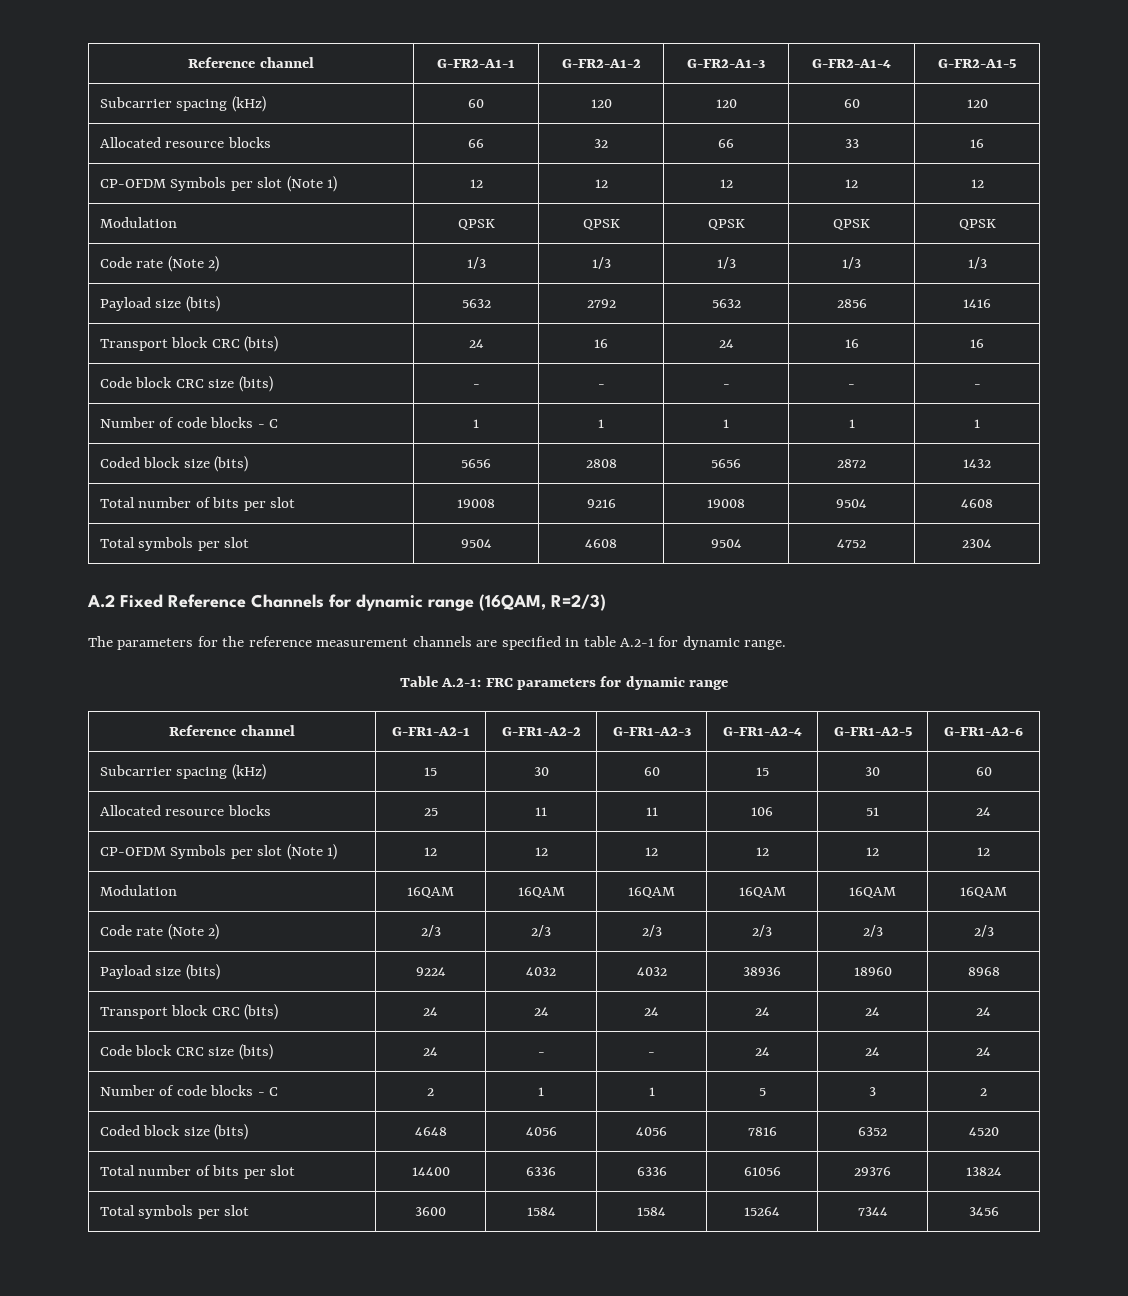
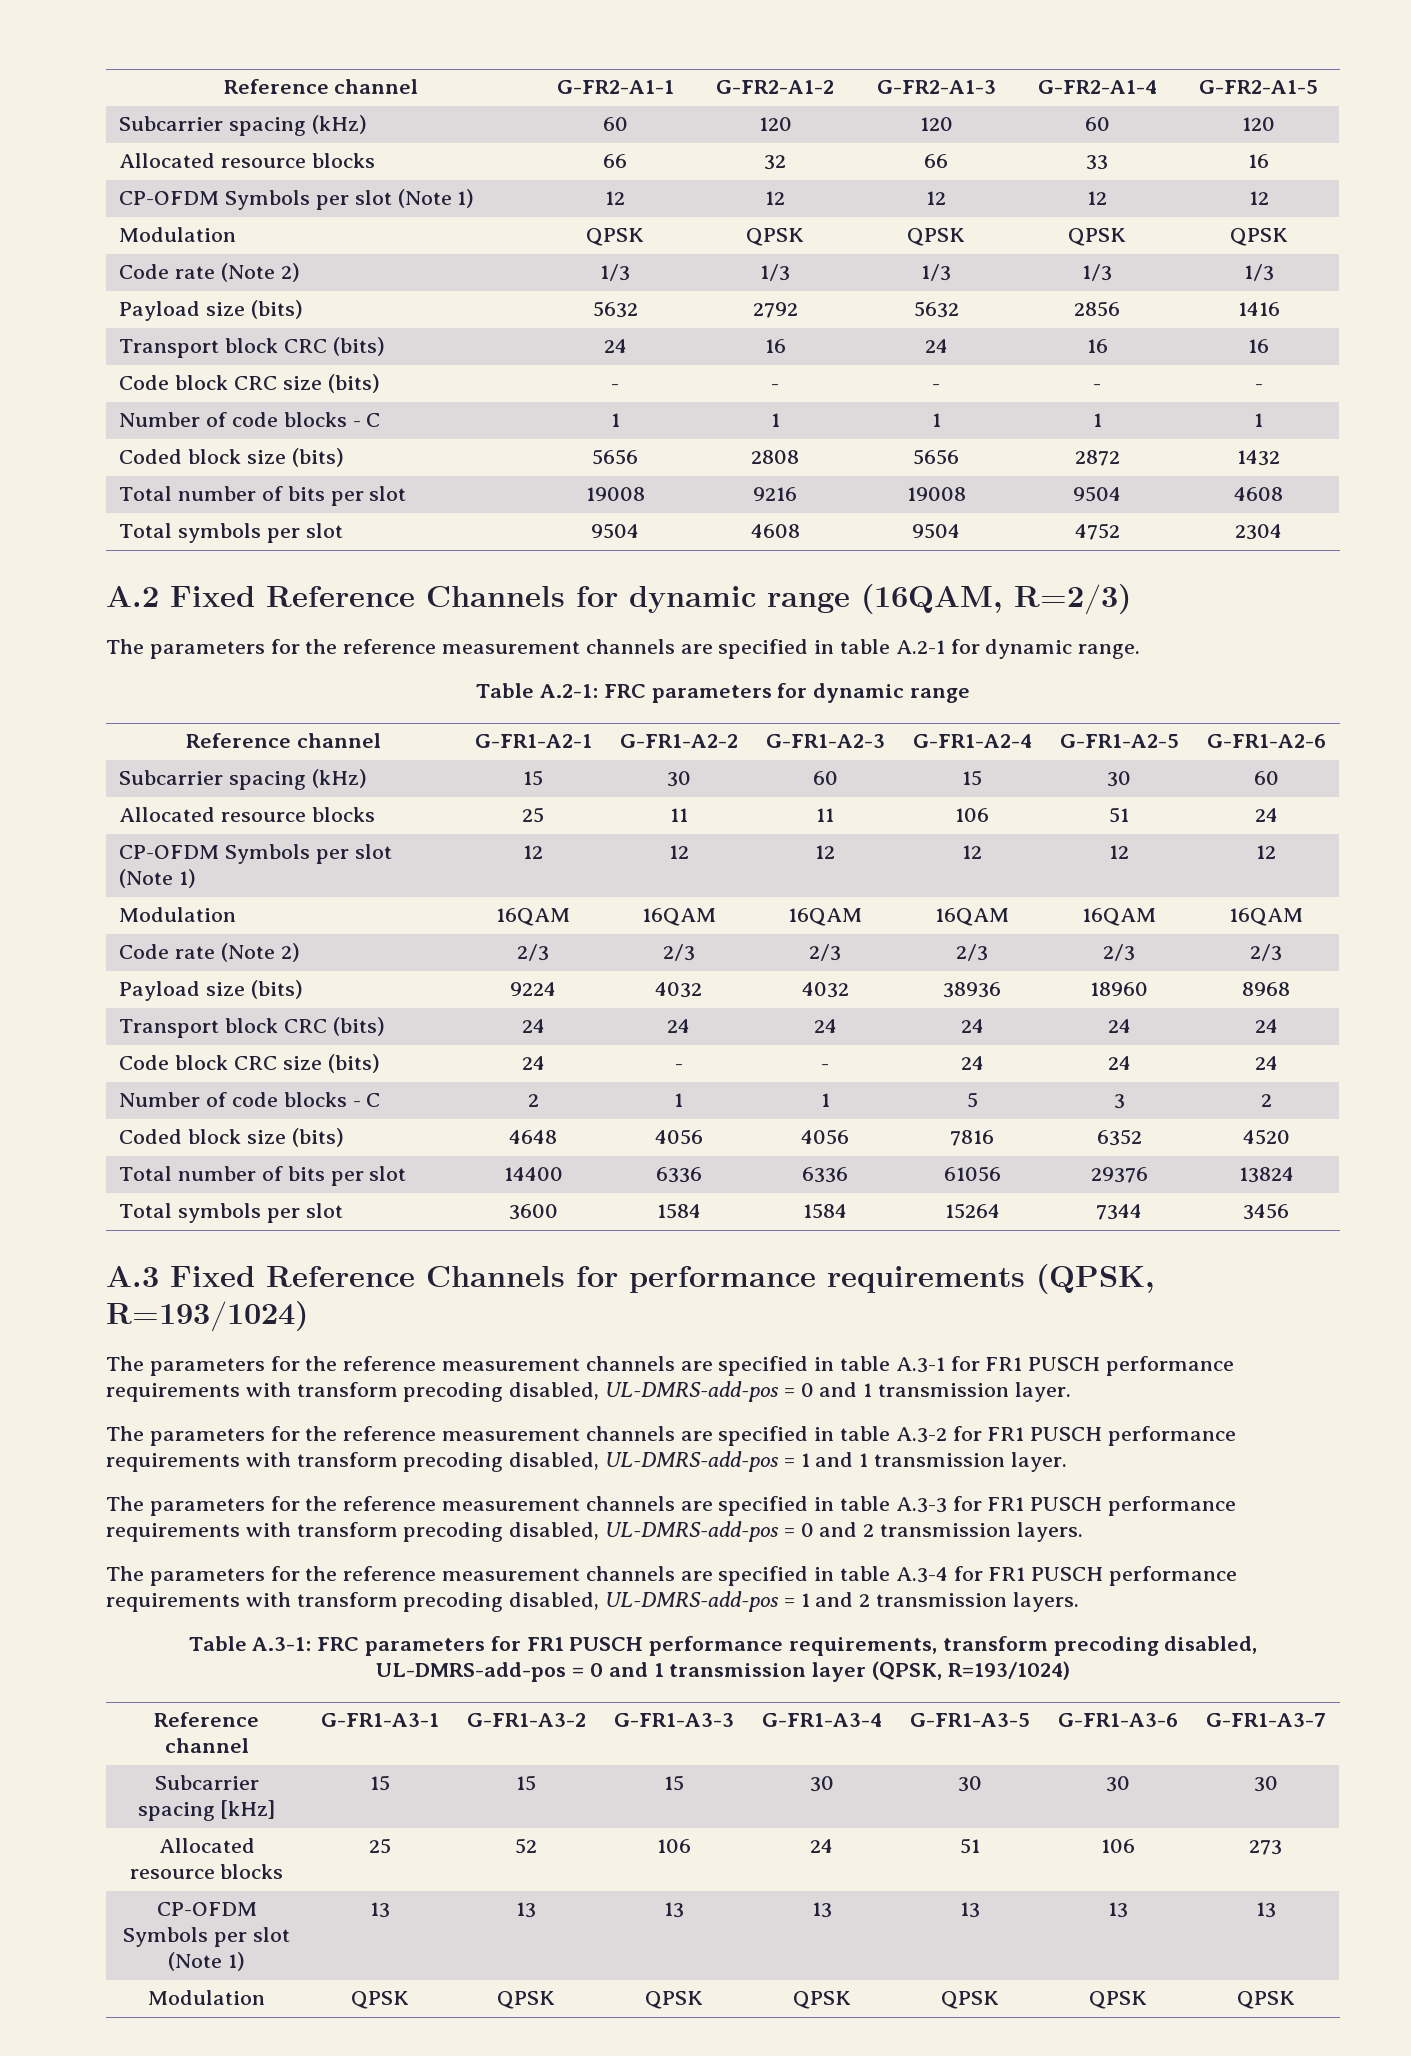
+ A.3 Fixed Reference Channels for performance requirements (QPSK, R=193/1024)
+ The parameters for the reference measurement channels are specified in table A.3-1 for FR1 PUSCH performance requirements with transform precoding disabled, UL-DMRS-add-pos = 0 and 1 transmission layer.
+ The parameters for the reference measurement channels are specified in table A.3-2 for FR1 PUSCH performance requirements with transform precoding disabled, UL-DMRS-add-pos = 1 and 1 transmission layer.
+ The parameters for the reference measurement channels are specified in table A.3-3 for FR1 PUSCH performance requirements with transform precoding disabled, UL-DMRS-add-pos = 0 and 2 transmission layers.
+ The parameters for the reference measurement channels are specified in table A.3-4 for FR1 PUSCH performance requirements with transform precoding disabled, UL-DMRS-add-pos = 1 and 2 transmission layers.
+ Table A.3-1: FRC parameters for FR1 PUSCH performance requirements, transform precoding disabled, UL-DMRS-add-pos = 0 and 1 transmission layer (QPSK, R=193/1024)
+ Reference channel | G-FR1-A3-1 | G-FR1-A3-2 | G-FR1-A3-3 | G-FR1-A3-4 | G-FR1-A3-5 | G-FR1-A3-6 | G-FR1-A3-7
+ Subcarrier spacing [kHz] | 15 | 15 | 15 | 30 | 30 | 30 | 30
+ Allocated resource blocks | 25 | 52 | 106 | 24 | 51 | 106 | 273
+ CP-OFDM Symbols per slot (Note 1) | 13 | 13 | 13 | 13 | 13 | 13 | 13
+ Modulation | QPSK | QPSK | QPSK | QPSK | QPSK | QPSK | QPSK

